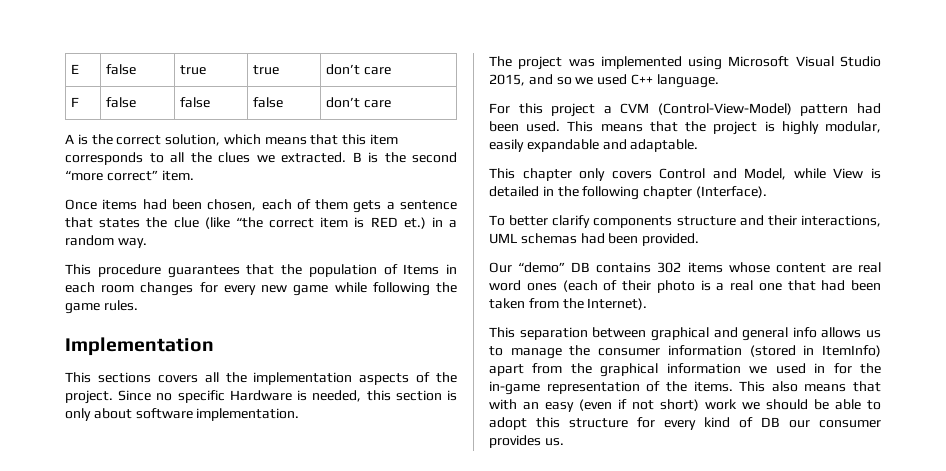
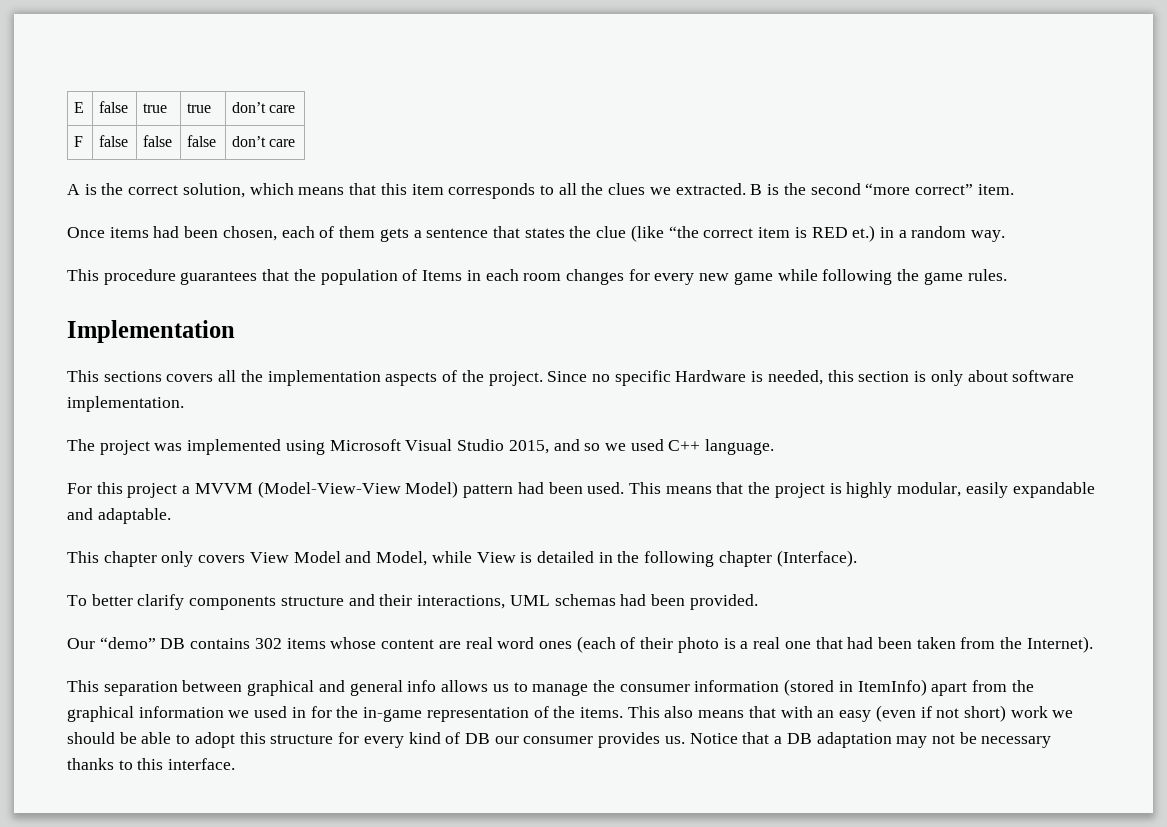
- For this project a CVM (Control-View-Model) pattern had been used.
+ For this project a MVVM (Model-View-View Model) pattern had been used.
- This chapter only covers Control and Model, while View is detailed in the following chapter (Interface).
+ This chapter only covers View Model and Model, while View is detailed in the following chapter (Interface).
+ Notice that a DB adaptation may not be necessary thanks to this interface.

